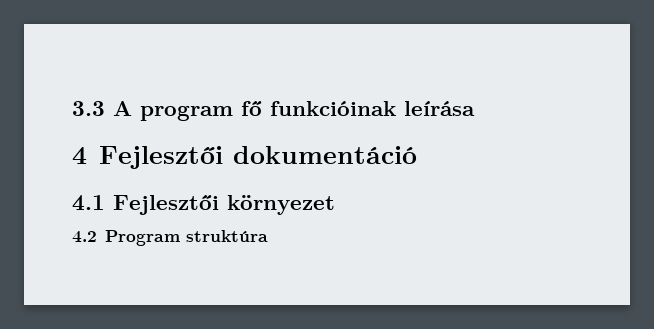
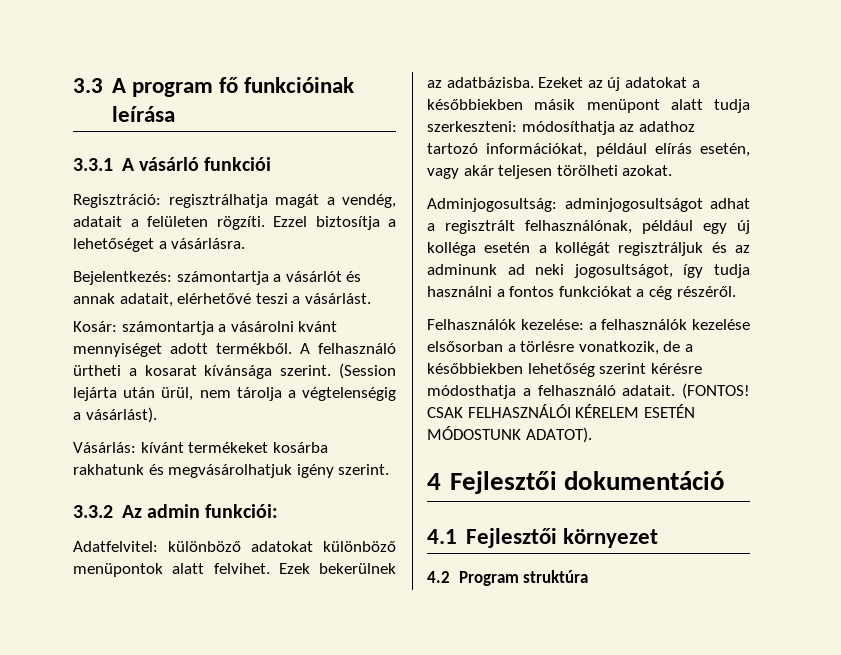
+ 3.3.1 A vásárló funkciói
+ Regisztráció: regisztrálhatja magát a vendég, adatait a felületen rögzíti. Ezzel biztosítja a lehetőséget a vásárlásra.
+ Bejelentkezés: számontartja a vásárlót és annak adatait, elérhetővé teszi a vásárlást.
+ Kosár: számontartja a vásárolni kvánt mennyiséget adott termékből. A felhasználó ürtheti a kosarat kívánsága szerint. (Session lejárta után ürül, nem tárolja a végtelenségig a vásárlást).
+ Vásárlás: kívánt termékeket kosárba rakhatunk és megvásárolhatjuk igény szerint.
+ 3.3.2 Az admin funkciói:
+ Adatfelvitel: különböző adatokat különböző menüpontok alatt felvihet. Ezek bekerülnek az adatbázisba. Ezeket az új adatokat a későbbiekben másik menüpont alatt tudja szerkeszteni: módosíthatja az adathoz tartozó információkat, például elírás esetén, vagy akár teljesen törölheti azokat.
+ Adminjogosultság: adminjogosultságot adhat a regisztrált felhasználónak, például egy új kolléga esetén a kollégát regisztráljuk és az adminunk ad neki jogosultságot, így tudja használni a fontos funkciókat a cég részéről.
+ Felhasználók kezelése: a felhasználók kezelése elsősorban a törlésre vonatkozik, de a későbbiekben lehetőség szerint kérésre módosthatja a felhasználó adatait. (FONTOS! CSAK FELHASZNÁLÓI KÉRELEM ESETÉN MÓDOSTUNK ADATOT).

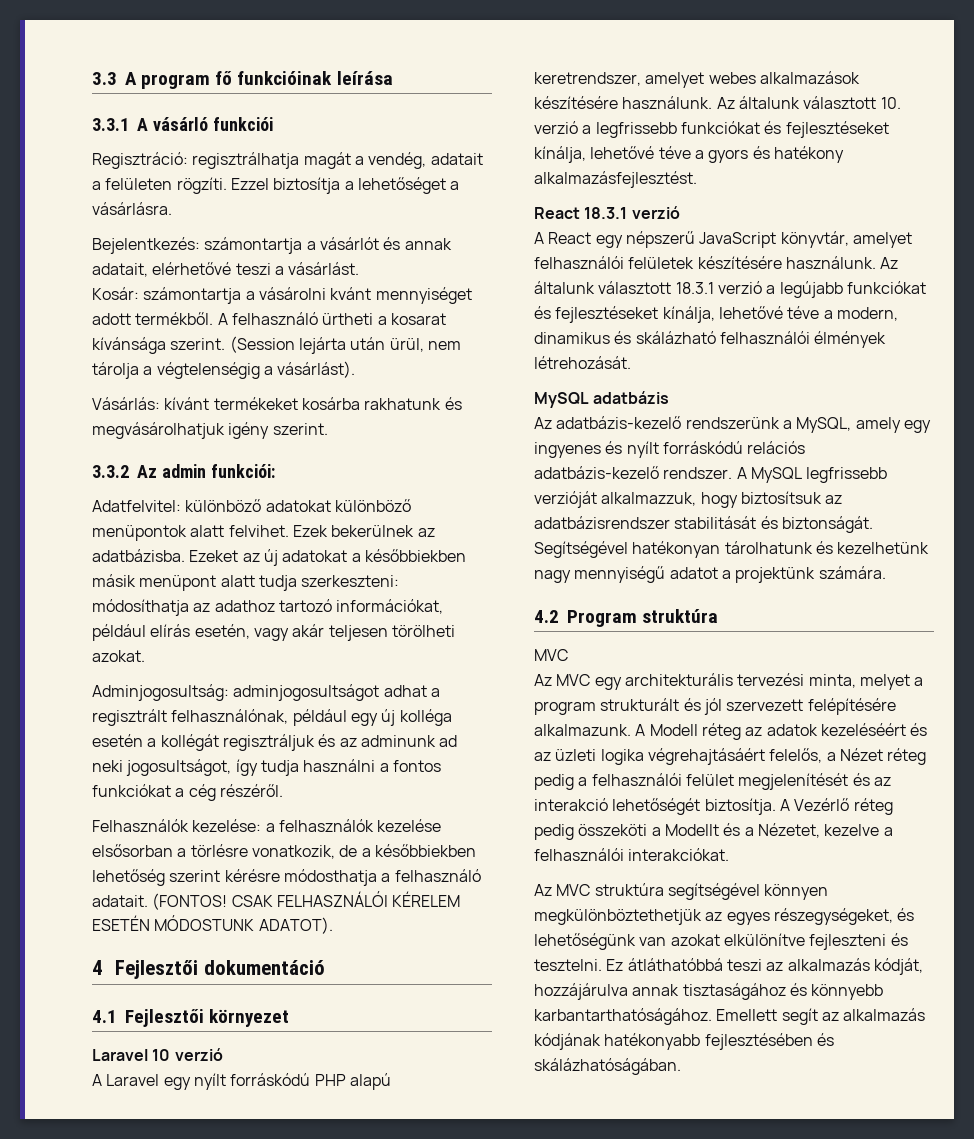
+ Laravel 10 verzió
+ A Laravel egy nyílt forráskódú PHP alapú keretrendszer, amelyet webes alkalmazások készítésére használunk. Az általunk választott 10. verzió a legfrissebb funkciókat és fejlesztéseket kínálja, lehetővé téve a gyors és hatékony alkalmazásfejlesztést.
+ React 18.3.1 verzió
+ A React egy népszerű JavaScript könyvtár, amelyet felhasználói felületek készítésére használunk. Az általunk választott 18.3.1 verzió a legújabb funkciókat és fejlesztéseket kínálja, lehetővé téve a modern, dinamikus és skálázható felhasználói élmények létrehozását.
+ MySQL adatbázis
+ Az adatbázis-kezelő rendszerünk a MySQL, amely egy ingyenes és nyílt forráskódú relációs adatbázis-kezelő rendszer. A MySQL legfrissebb verzióját alkalmazzuk, hogy biztosítsuk az adatbázisrendszer stabilitását és biztonságát. Segítségével hatékonyan tárolhatunk és kezelhetünk nagy mennyiségű adatot a projektünk számára.
  4.2 Program struktúra
+ MVC
+ Az MVC egy architekturális tervezési minta, melyet a program strukturált és jól szervezett felépítésére alkalmazunk. A Modell réteg az adatok kezeléséért és az üzleti logika végrehajtásáért felelős, a Nézet réteg pedig a felhasználói felület megjelenítését és az interakció lehetőségét biztosítja. A Vezérlő réteg pedig összeköti a Modellt és a Nézetet, kezelve a felhasználói interakciókat.
+ Az MVC struktúra segítségével könnyen megkülönböztethetjük az egyes részegységeket, és lehetőségünk van azokat elkülönítve fejleszteni és tesztelni. Ez átláthatóbbá teszi az alkalmazás kódját, hozzájárulva annak tisztaságához és könnyebb karbantarthatóságához. Emellett segít az alkalmazás kódjának hatékonyabb fejlesztésében és skálázhatóságában.

